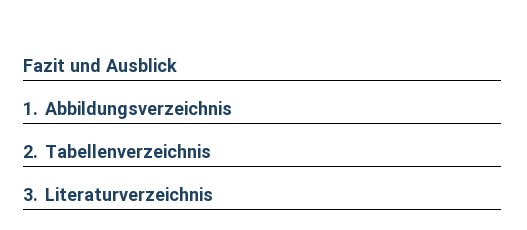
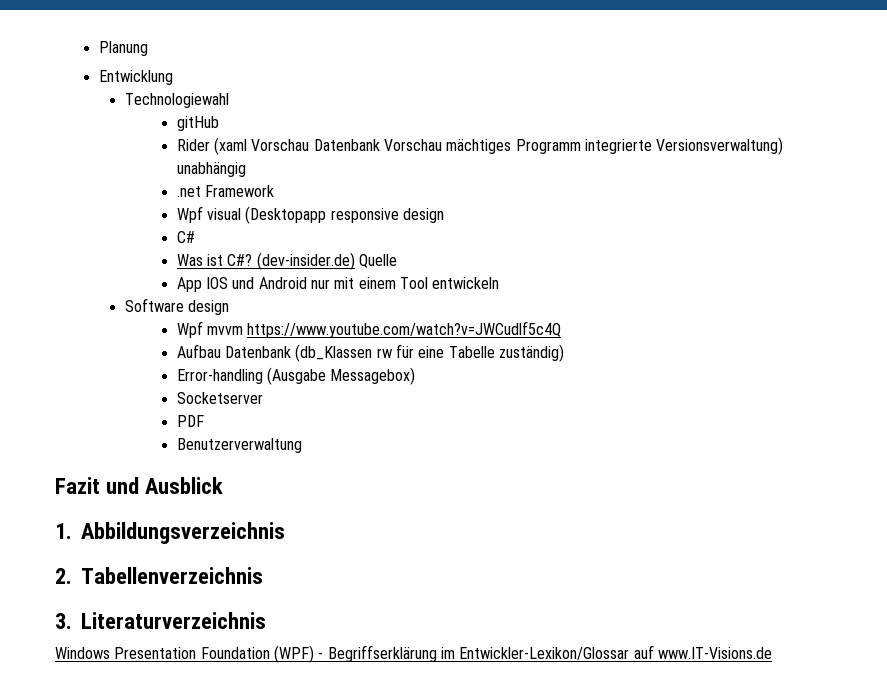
+ Planung
+ Entwicklung
+ Technologiewahl
+ gitHub
+ Rider (xaml Vorschau Datenbank Vorschau mächtiges Programm integrierte Versionsverwaltung) unabhängig
+ .net Framework
+ Wpf visual (Desktopapp responsive design
+ C#
+ Was ist C#? (dev-insider.de) Quelle
+ App IOS und Android nur mit einem Tool entwickeln
+ Software design
+ Wpf mvvm https://www.youtube.com/watch?v=JWCudlf5c4Q
+ Aufbau Datenbank (db_Klassen rw für eine Tabelle zuständig)
+ Error-handling (Ausgabe Messagebox)
+ Socketserver
+ PDF
+ Benutzerverwaltung
+ Windows Presentation Foundation (WPF) - Begriffserklärung im Entwickler-Lexikon/Glossar auf www.IT-Visions.de

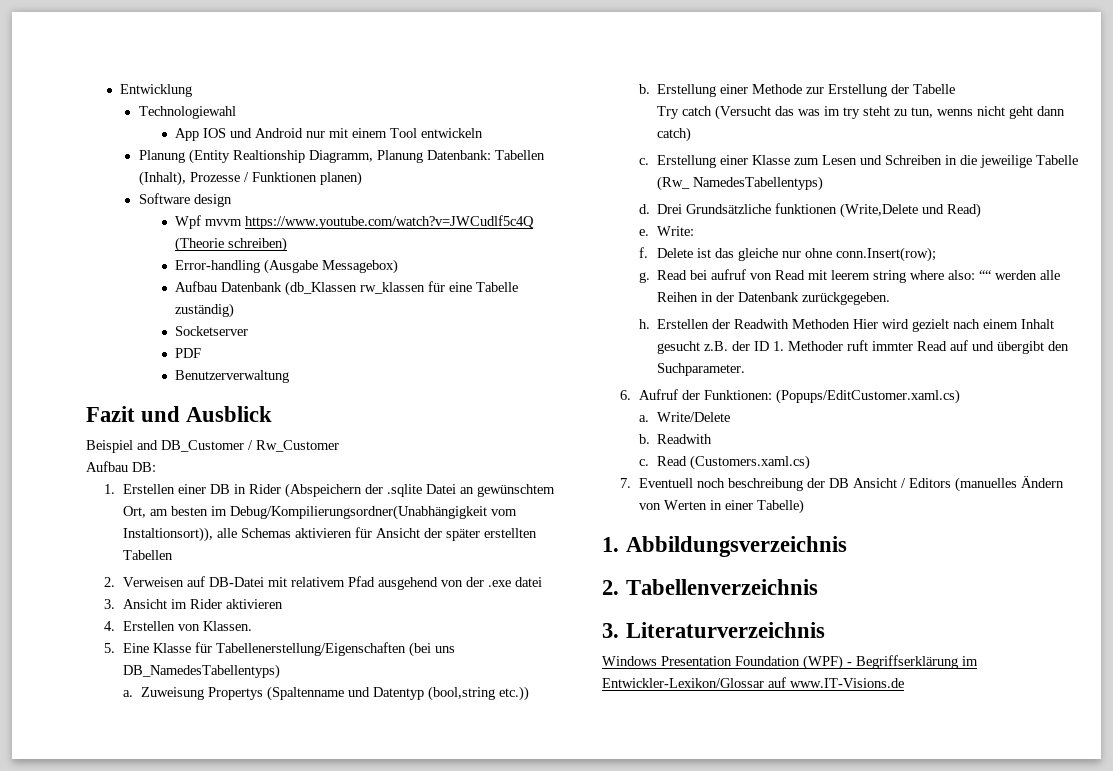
- Planung
- gitHub
- Rider (xaml Vorschau Datenbank Vorschau mächtiges Programm integrierte Versionsverwaltung) unabhängig
- .net Framework
- Wpf visual (Desktopapp responsive design
- C#
- Was ist C#? (dev-insider.de) Quelle
+ Planung (Entity Realtionship Diagramm, Planung Datenbank: Tabellen (Inhalt), Prozesse / Funktionen planen)
- Wpf mvvm https://www.youtube.com/watch?v=JWCudlf5c4Q
+ Wpf mvvm https://www.youtube.com/watch?v=JWCudlf5c4Q (Theorie schreiben)
+ Error-handling (Ausgabe Messagebox)
- Aufbau Datenbank (db_Klassen rw für eine Tabelle zuständig)
+ Aufbau Datenbank (db_Klassen rw_klassen für eine Tabelle zuständig)
- Error-handling (Ausgabe Messagebox)
+ Beispiel and DB_Customer / Rw_Customer
+ Aufbau DB:
+ 1. Erstellen einer DB in Rider (Abspeichern der .sqlite Datei an gewünschtem Ort, am besten im Debug/Kompilierungsordner(Unabhängigkeit vom Instaltionsort)), alle Schemas aktivieren für Ansicht der später erstellten Tabellen
+ 2. Verweisen auf DB-Datei mit relativem Pfad ausgehend von der .exe datei
+ 3. Ansicht im Rider aktivieren
+ 4. Erstellen von Klassen.
+ 5. Eine Klasse für Tabellenerstellung/Eigenschaften (bei uns DB_NamedesTabellentyps)
+ a. Zuweisung Propertys (Spaltenname und Datentyp (bool,string etc.))
+ b. Erstellung einer Methode zur Erstellung der Tabelle
+ Try catch (Versucht das was im try steht zu tun, wenns nicht geht dann catch)
+ c. Erstellung einer Klasse zum Lesen und Schreiben in die jeweilige Tabelle (Rw_ NamedesTabellentyps)
+ d. Drei Grundsätzliche funktionen (Write,Delete und Read)
+ e. Write:
+ f. Delete ist das gleiche nur ohne conn.Insert(row);
+ g. Read bei aufruf von Read mit leerem string where also: ““ werden alle Reihen in der Datenbank zurückgegeben.
+ h. Erstellen der Readwith Methoden Hier wird gezielt nach einem Inhalt gesucht z.B. der ID 1. Methoder ruft immter Read auf und übergibt den Suchparameter.
+ 6. Aufruf der Funktionen: (Popups/EditCustomer.xaml.cs)
+ a. Write/Delete
+ b. Readwith
+ c. Read (Customers.xaml.cs)
+ 7. Eventuell noch beschreibung der DB Ansicht / Editors (manuelles Ändern von Werten in einer Tabelle)

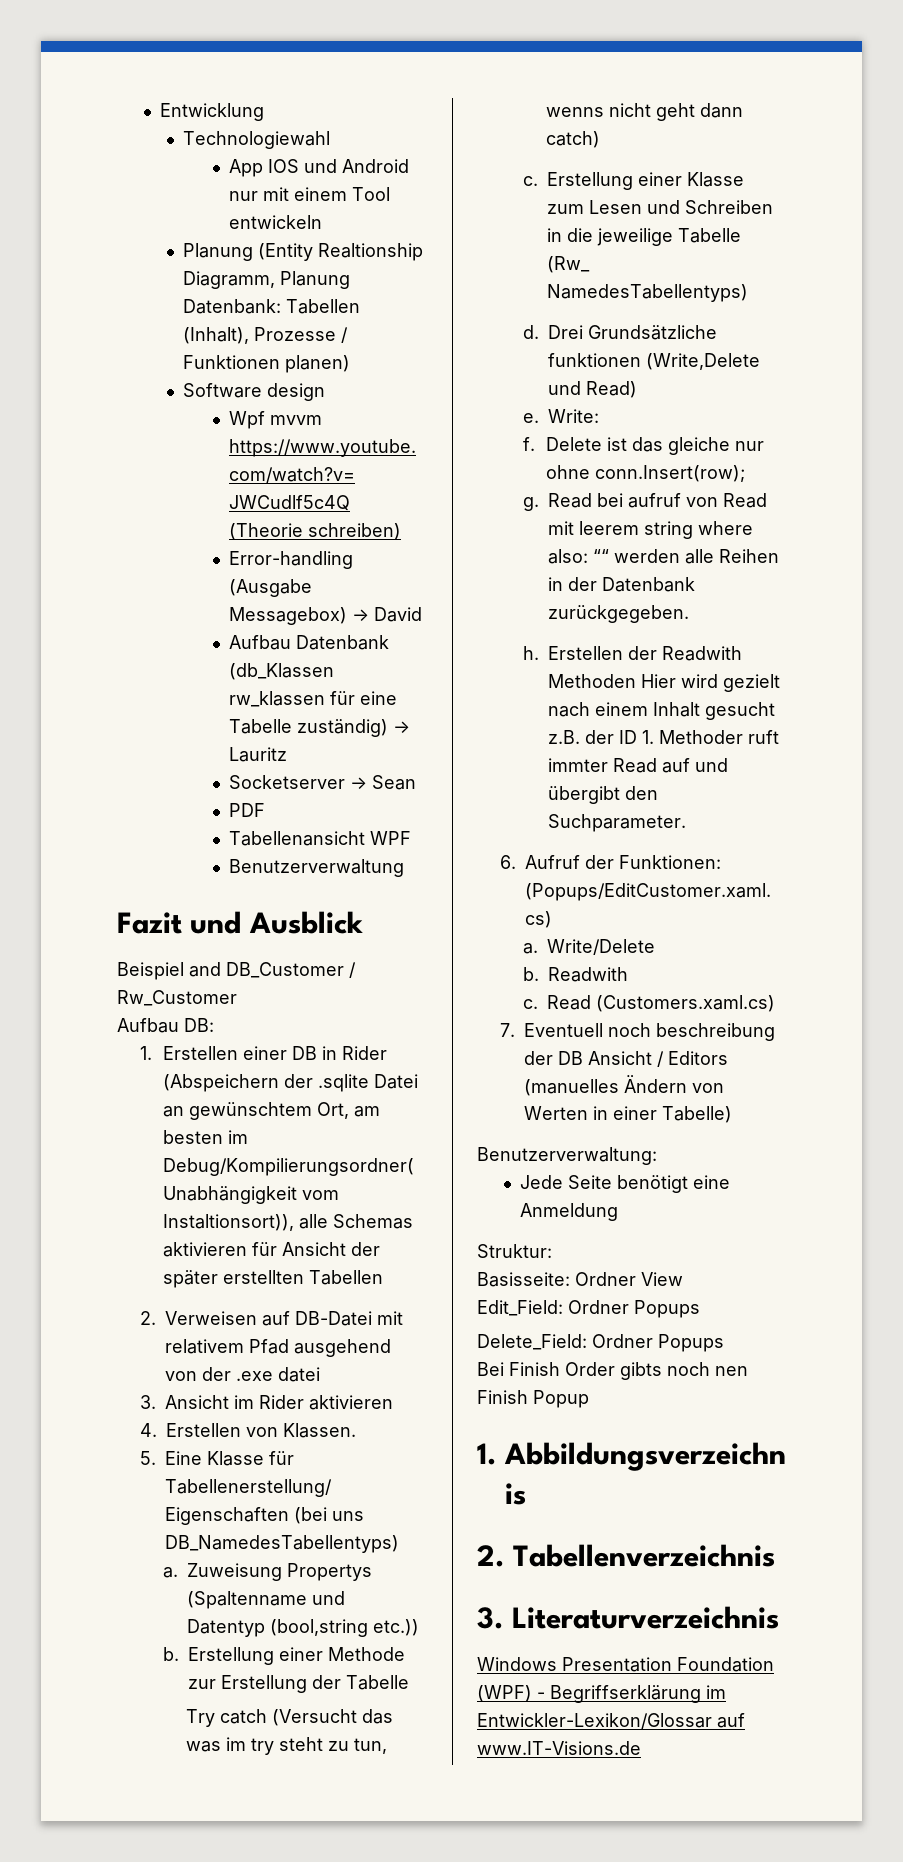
- Error-handling (Ausgabe Messagebox)
+ Error-handling (Ausgabe Messagebox) → David
- Aufbau Datenbank (db_Klassen rw_klassen für eine Tabelle zuständig)
+ Aufbau Datenbank (db_Klassen rw_klassen für eine Tabelle zuständig) → Lauritz
- Socketserver
+ Socketserver → Sean
+ Tabellenansicht WPF
+ Benutzerverwaltung:
+ Jede Seite benötigt eine Anmeldung
+ Struktur:
+ Basisseite: Ordner View
+ Edit_Field: Ordner Popups
+ Delete_Field: Ordner Popups
+ Bei Finish Order gibts noch nen Finish Popup

